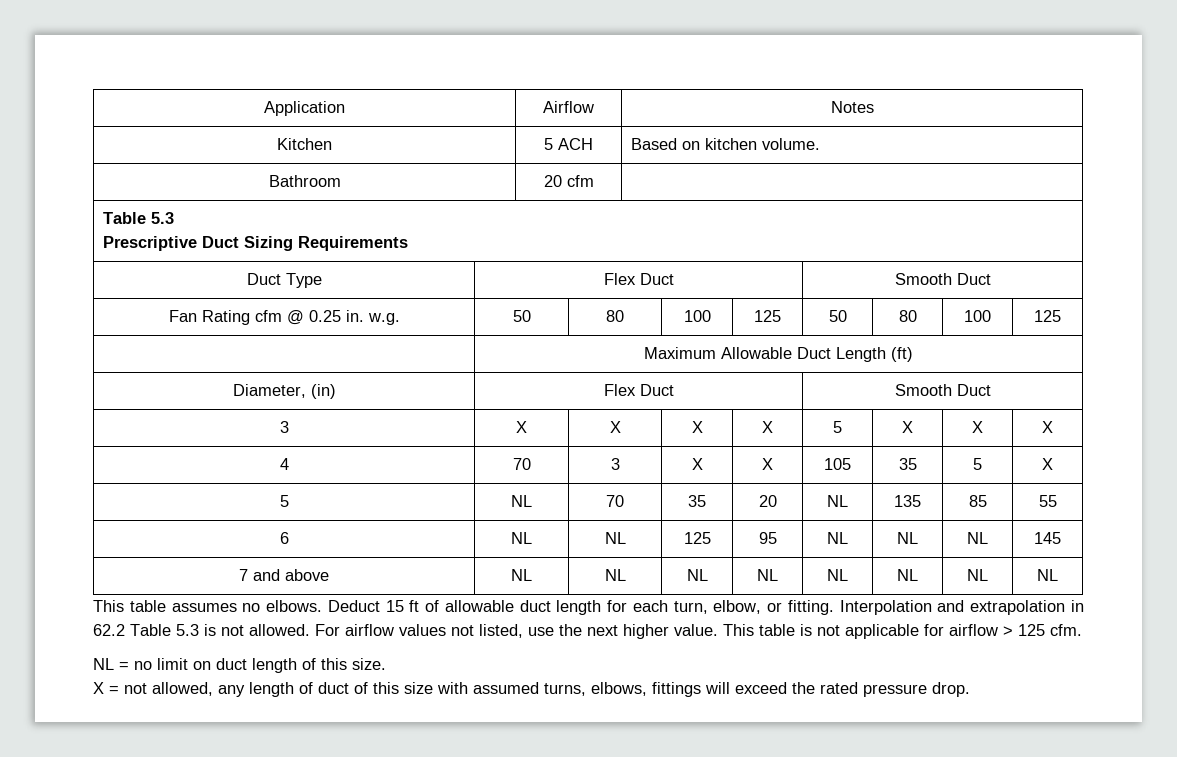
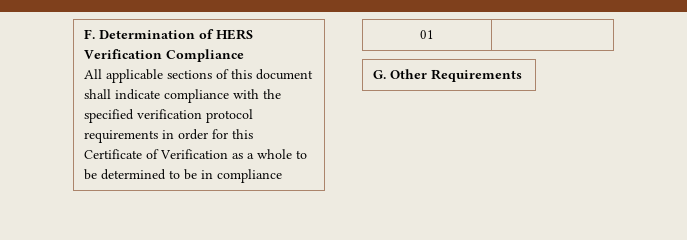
- Application | Airflow | Notes
- Kitchen | 5 ACH | Based on kitchen volume.
- Bathroom | 20 cfm |
- Table 5.3
- Prescriptive Duct Sizing Requirements
- Duct Type | Flex Duct | Smooth Duct
- Fan Rating cfm @ 0.25 in. w.g. | 50 | 80 | 100 | 125 | 50 | 80 | 100 | 125
- | Maximum Allowable Duct Length (ft)
- Diameter, (in) | Flex Duct | Smooth Duct
- 3 | X | X | X | X | 5 | X | X | X
- 4 | 70 | 3 | X | X | 105 | 35 | 5 | X
- 5 | NL | 70 | 35 | 20 | NL | 135 | 85 | 55
- 6 | NL | NL | 125 | 95 | NL | NL | NL | 145
- 7 and above | NL | NL | NL | NL | NL | NL | NL | NL
- This table assumes no elbows. Deduct 15 ft of allowable duct length for each turn, elbow, or fitting. Interpolation and extrapolation in 62.2 Table 5.3 is not allowed. For airflow values not listed, use the next higher value. This table is not applicable for airflow > 125 cfm.
- NL = no limit on duct length of this size.
- X = not allowed, any length of duct of this size with assumed turns, elbows, fittings will exceed the rated pressure drop.
+ F. Determination of HERS Verification Compliance
+ All applicable sections of this document shall indicate compliance with the specified verification protocol requirements in order for this Certificate of Verification as a whole to be determined to be in compliance
+ 01 |
+ G. Other Requirements

